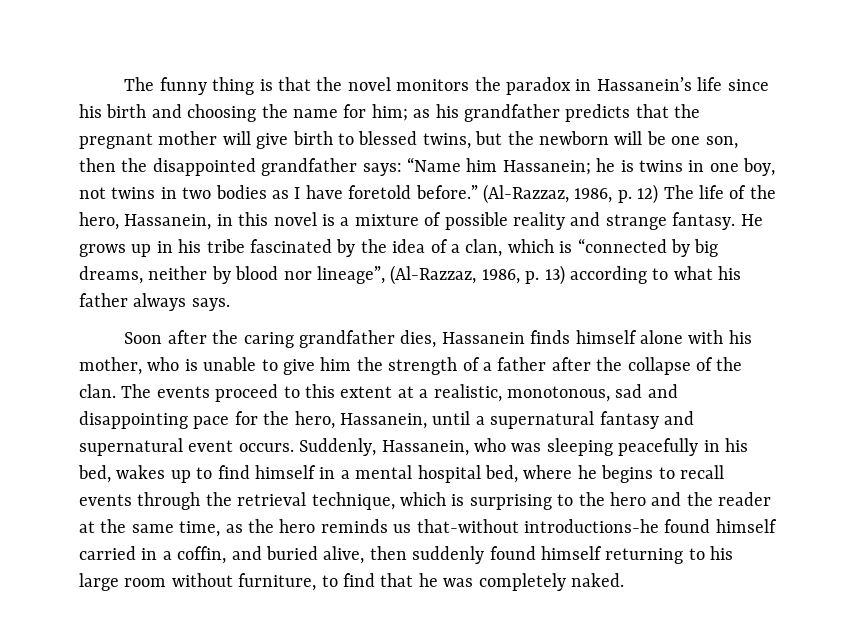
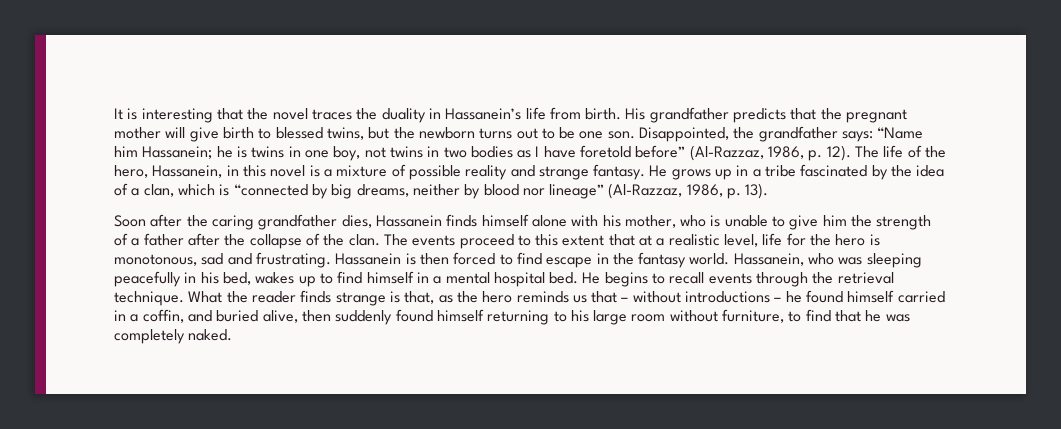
- The funny thing is that the novel monitors the paradox in Hassanein’s life since his birth and choosing the name for him; as his grandfather predicts that the pregnant mother will give birth to blessed twins, but the newborn will be one son, then the disappointed grandfather says: “Name him Hassanein; he is twins in one boy, not twins in two bodies as I have foretold before.” (Al-Razzaz, 1986, p. 12) The life of the hero, Hassanein, in this novel is a mixture of possible reality and strange fantasy.
+ It is interesting that the novel traces the duality in Hassanein’s life from birth. His grandfather predicts that the pregnant mother will give birth to blessed twins, but the newborn turns out to be one son. Disappointed, the grandfather says: “Name him Hassanein; he is twins in one boy, not twins in two bodies as I have foretold before” (Al-Razzaz, 1986, p. 12). The life of the hero, Hassanein, in this novel is a mixture of possible reality and strange fantasy.
- He grows up in his tribe fascinated by the idea of a clan, which is “connected by big dreams, neither by blood nor lineage”, (Al-Razzaz, 1986, p. 13) according to what his father always says.
+ He grows up in a tribe fascinated by the idea of a clan, which is “connected by big dreams, neither by blood nor lineage” (Al-Razzaz, 1986, p. 13).
- The events proceed to this extent at a realistic, monotonous, sad and disappointing pace for the hero, Hassanein, until a supernatural fantasy and supernatural event occurs. Suddenly, Hassanein, who was sleeping peacefully in his bed, wakes up to find himself in a mental hospital bed, where he begins to recall events through the retrieval technique, which is surprising to the hero and the reader at the same time, as the hero reminds us that-without introductions-he found himself carried in a coffin, and buried alive, then suddenly found himself returning to his large room without furniture, to find that he was completely naked.
+ The events proceed to this extent that at a realistic level, life for the hero is monotonous, sad and frustrating. Hassanein is then forced to find escape in the fantasy world. Hassanein, who was sleeping peacefully in his bed, wakes up to find himself in a mental hospital bed. He begins to recall events through the retrieval technique. What the reader finds strange is that, as the hero reminds us that – without introductions – he found himself carried in a coffin, and buried alive, then suddenly found himself returning to his large room without furniture, to find that he was completely naked.

